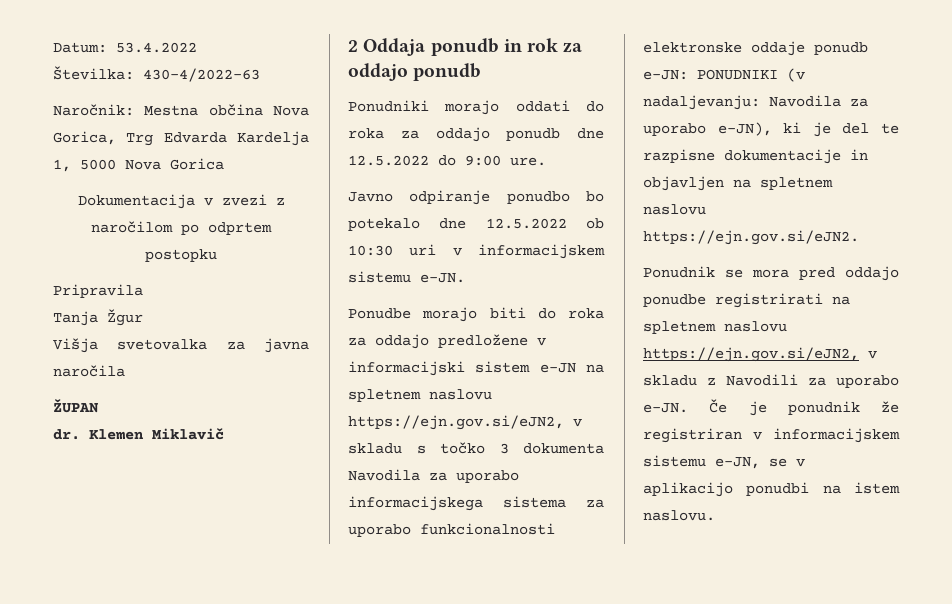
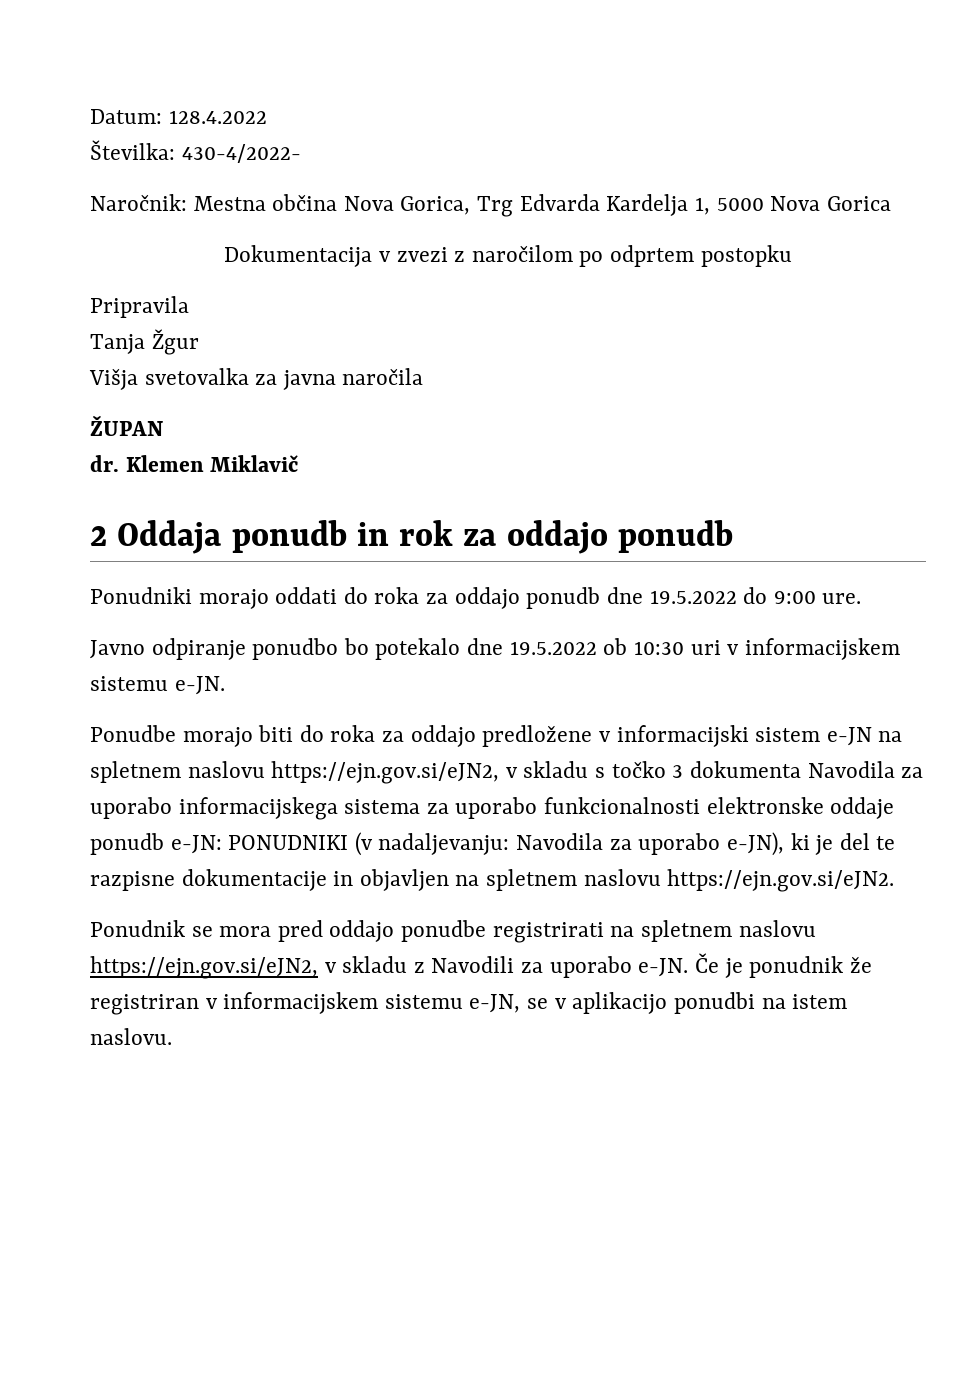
- Datum: 53.4.2022
+ Datum: 128.4.2022
- Številka: 430-4/2022-63
+ Številka: 430-4/2022-
- Ponudniki morajo oddati do roka za oddajo ponudb dne 12.5.2022 do 9:00 ure.
+ Ponudniki morajo oddati do roka za oddajo ponudb dne 19.5.2022 do 9:00 ure.
- Javno odpiranje ponudbo bo potekalo dne 12.5.2022 ob 10:30 uri v informacijskem sistemu e-JN.
+ Javno odpiranje ponudbo bo potekalo dne 19.5.2022 ob 10:30 uri v informacijskem sistemu e-JN.

